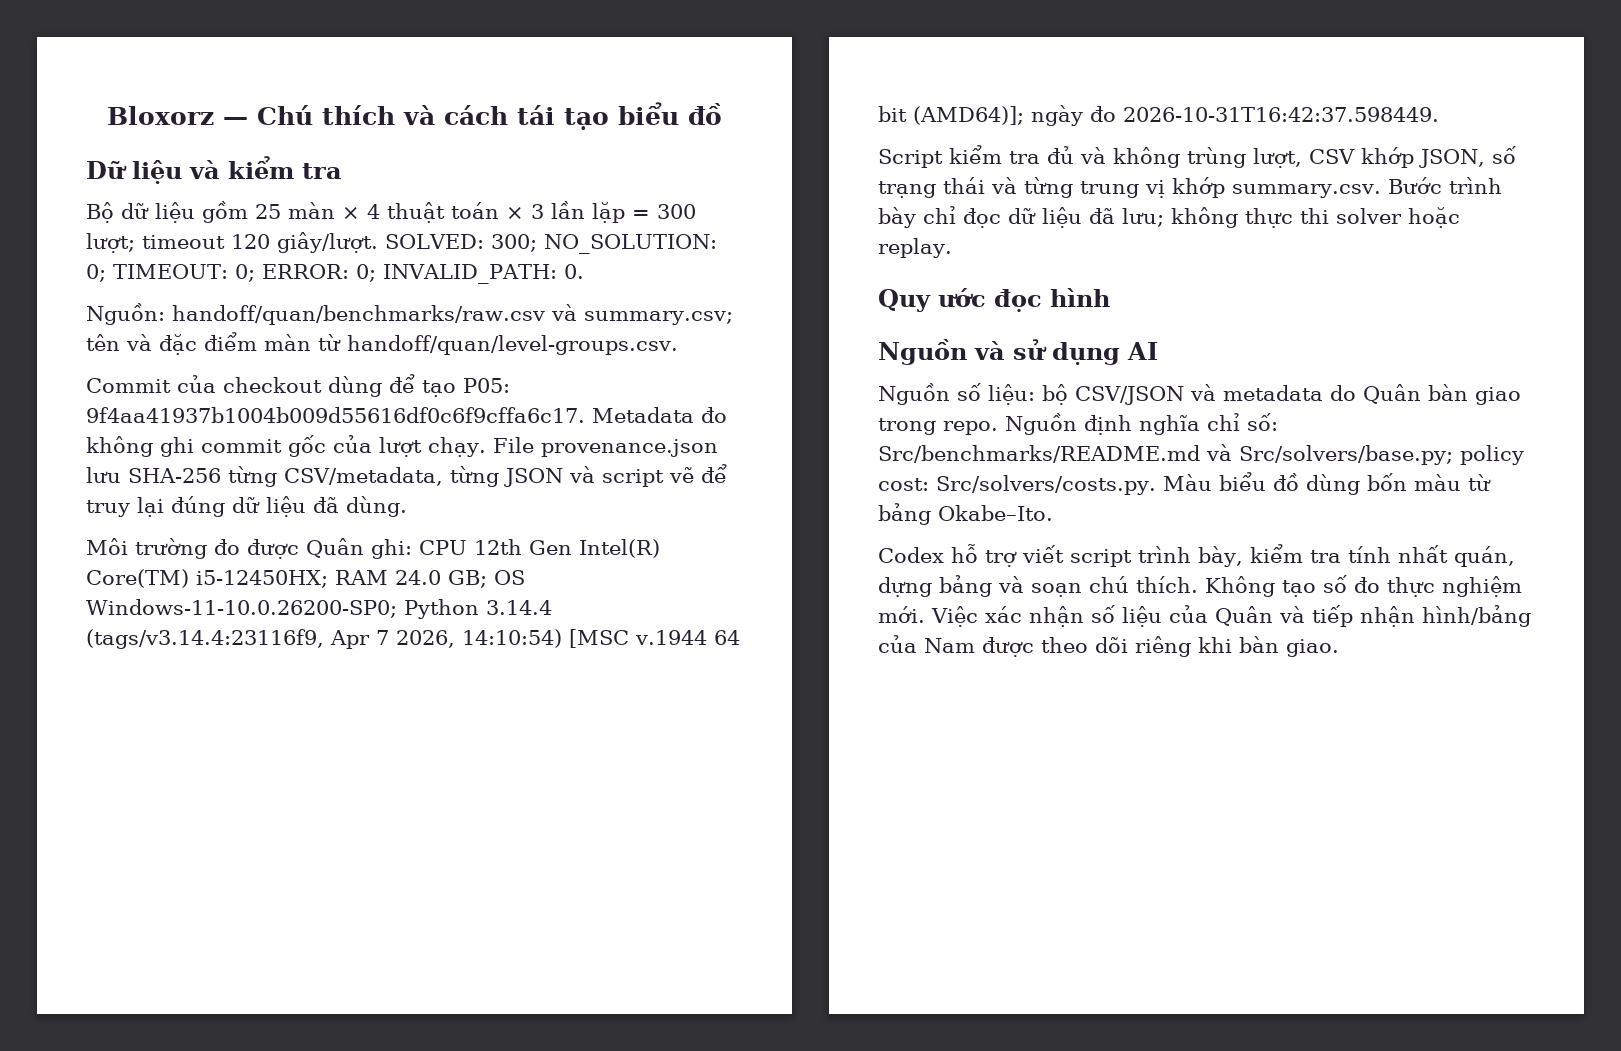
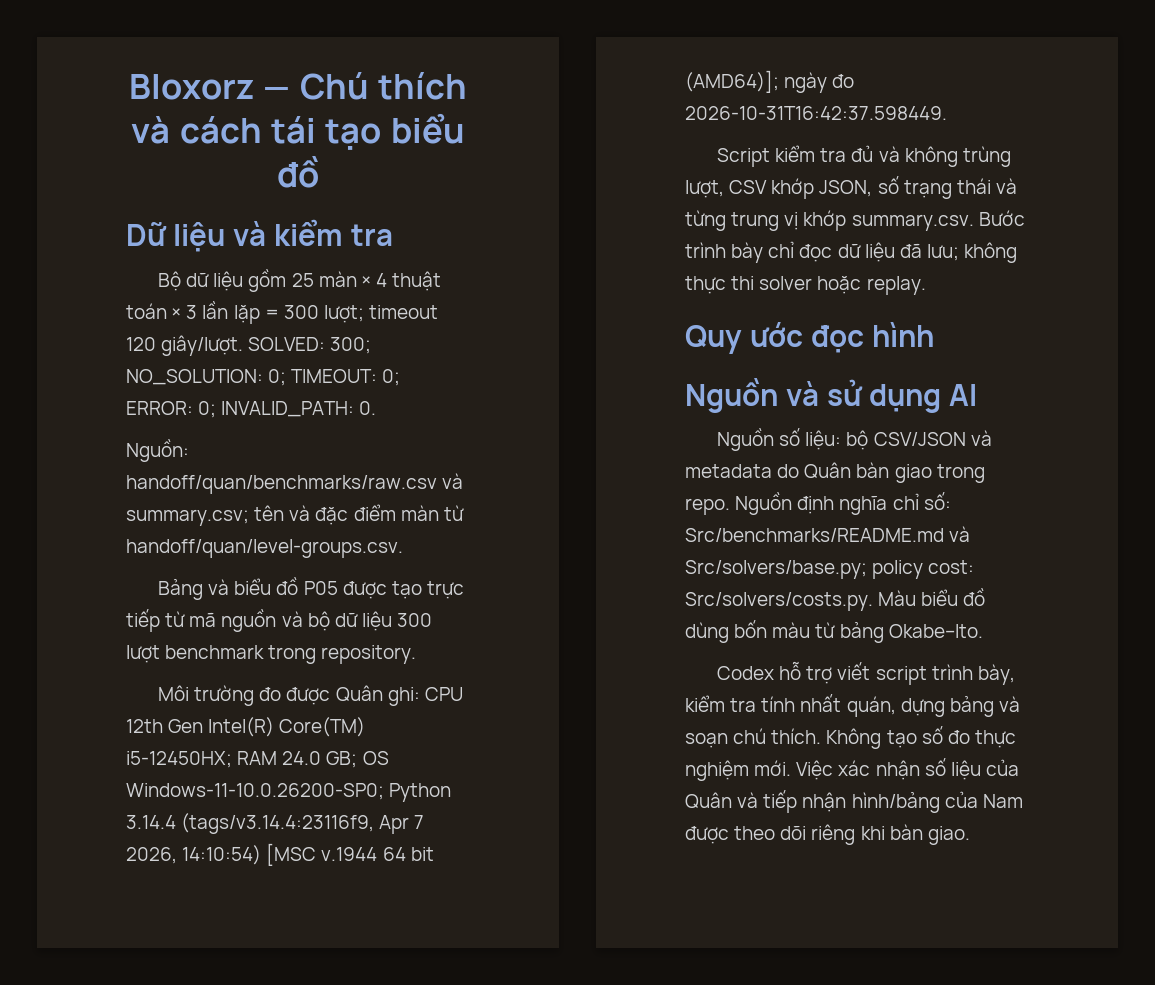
- Commit của checkout dùng để tạo P05: 9f4aa41937b1004b009d55616df0c6f9cffa6c17. Metadata đo không ghi commit gốc của lượt chạy. File provenance.json lưu SHA-256 từng CSV/metadata, từng JSON và script vẽ để truy lại đúng dữ liệu đã dùng.
+ Bảng và biểu đồ P05 được tạo trực tiếp từ mã nguồn và bộ dữ liệu 300 lượt benchmark trong repository.

